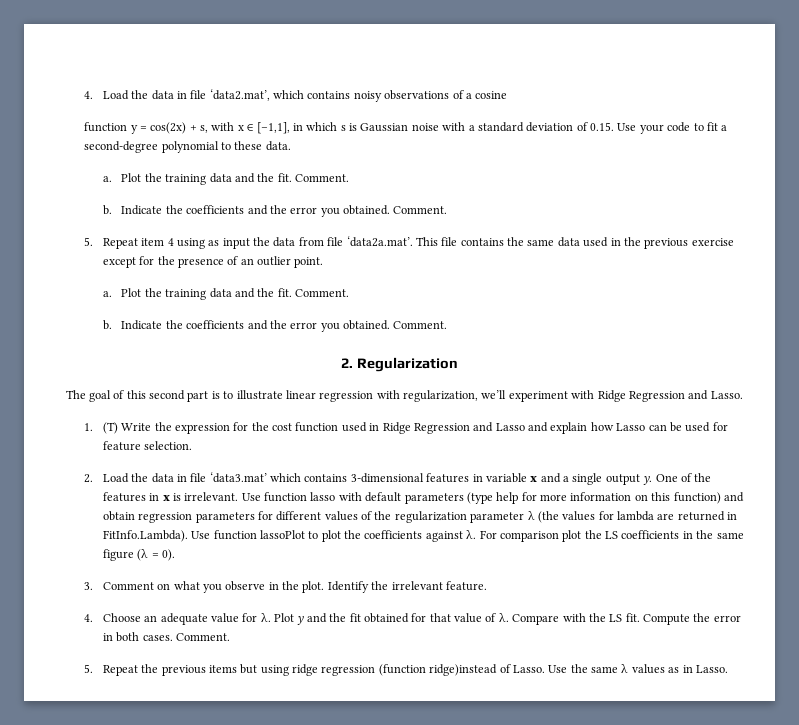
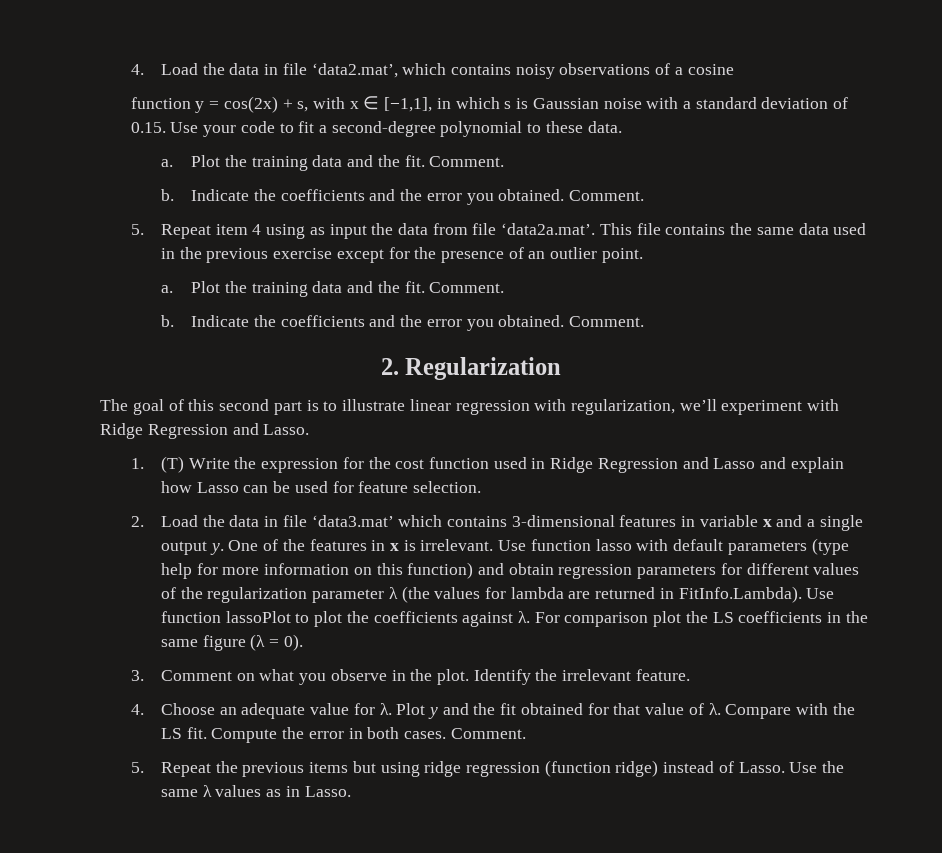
- 5. Repeat the previous items but using ridge regression (function ridge)instead of Lasso.
+ 5. Repeat the previous items but using ridge regression (function ridge) instead of Lasso.

